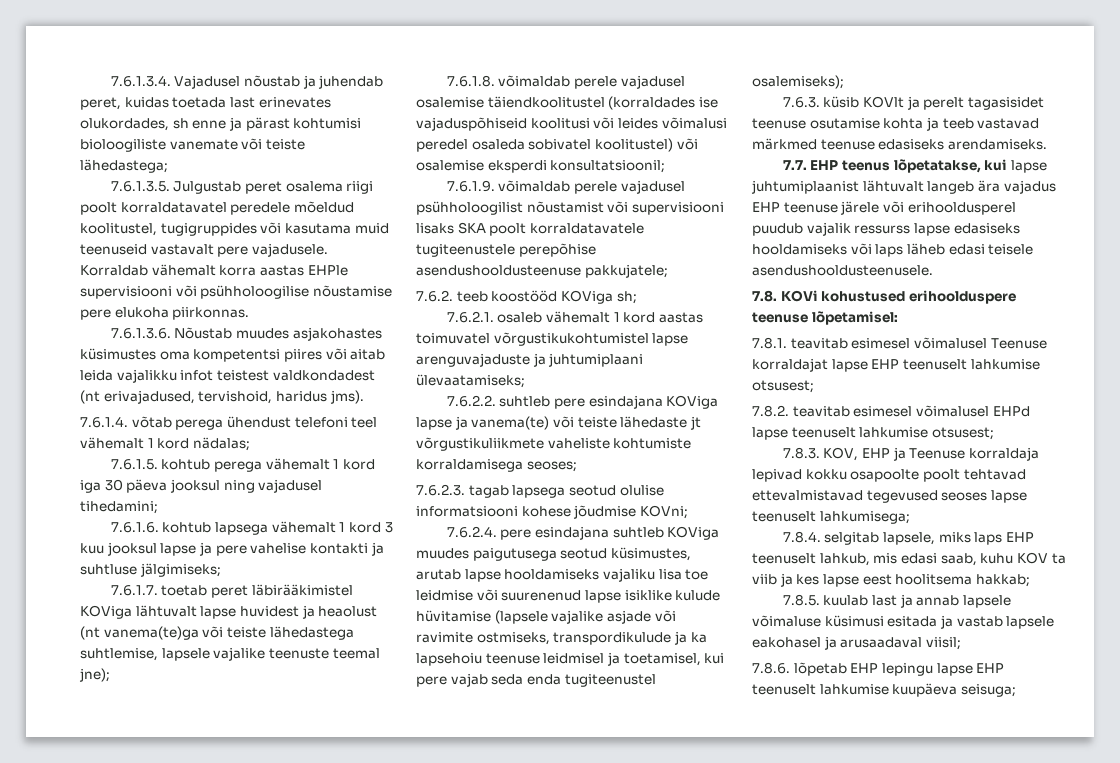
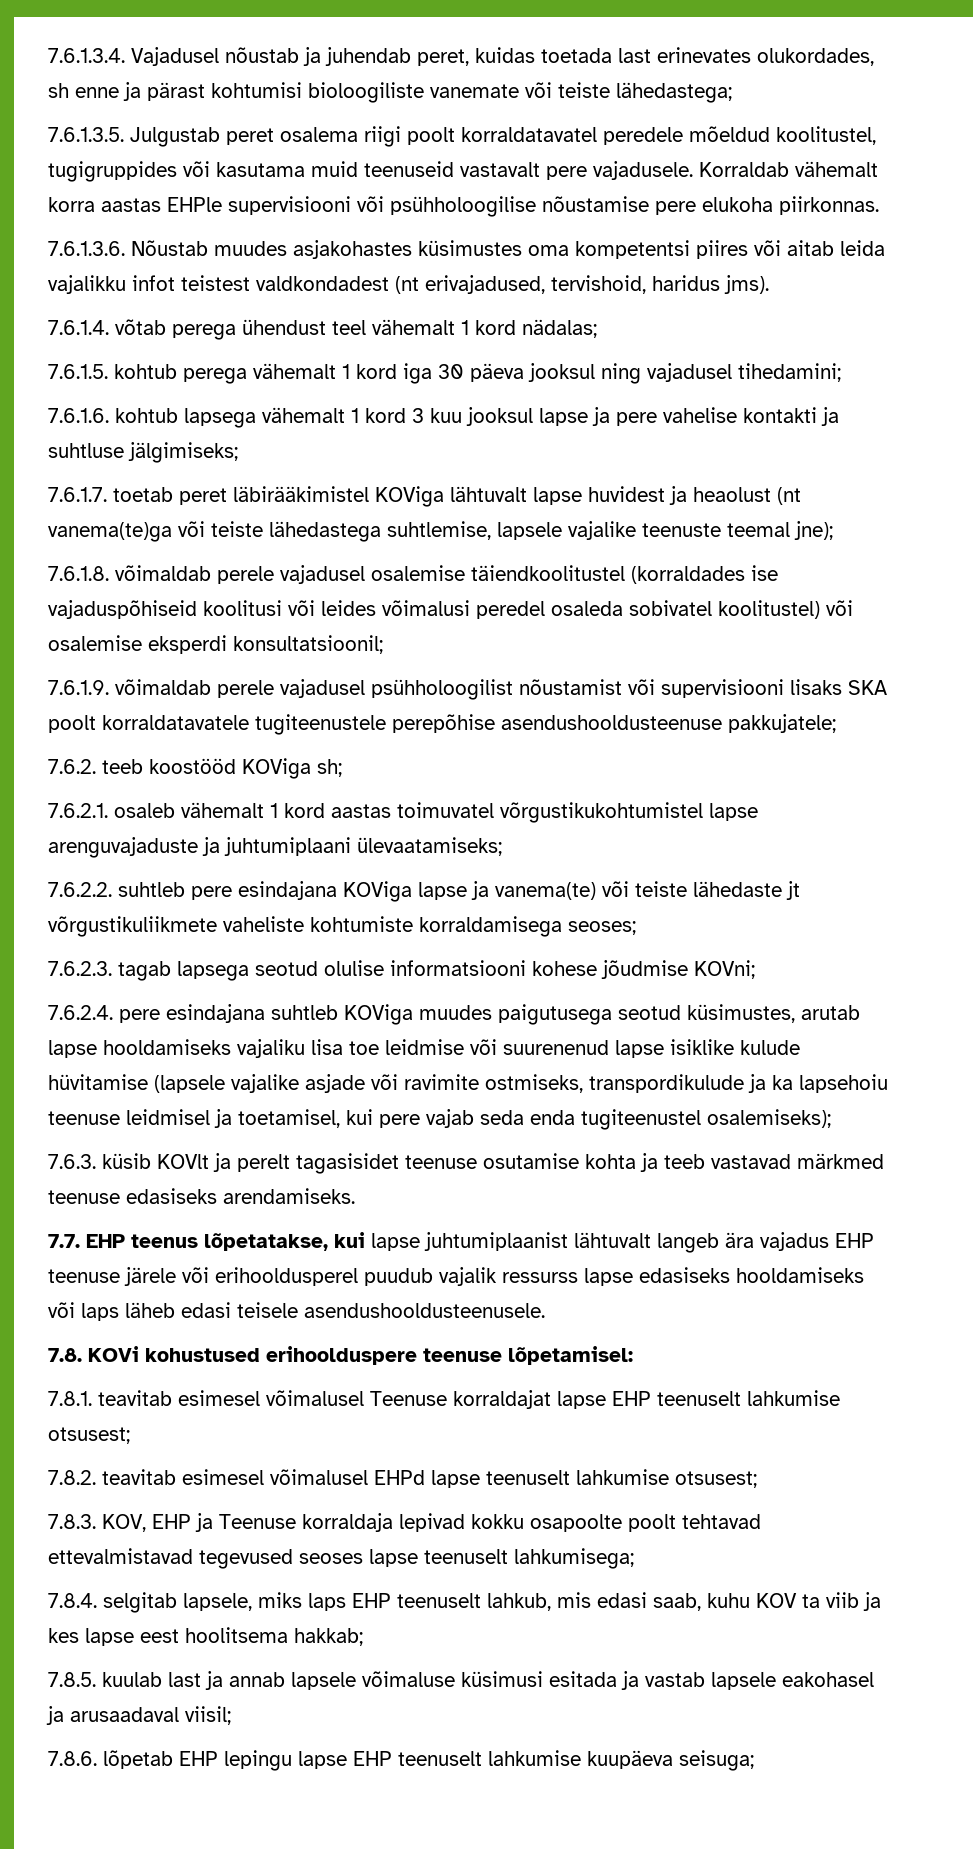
- 7.6.1.4. võtab perega ühendust telefoni teel vähemalt 1 kord nädalas;
+ 7.6.1.4. võtab perega ühendust teel vähemalt 1 kord nädalas;

